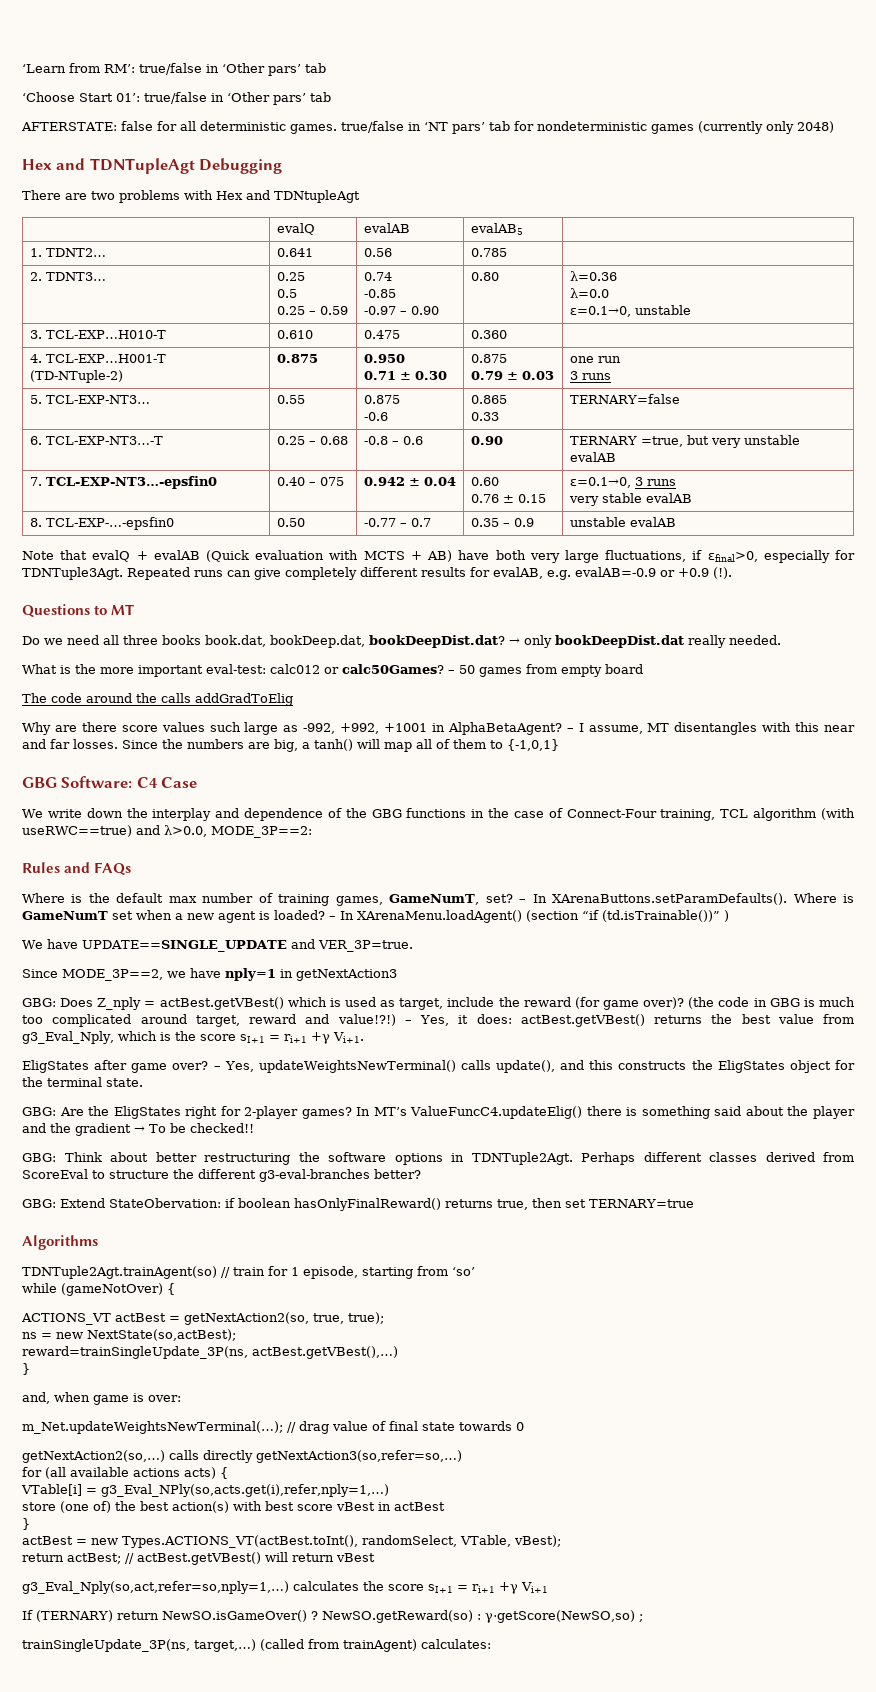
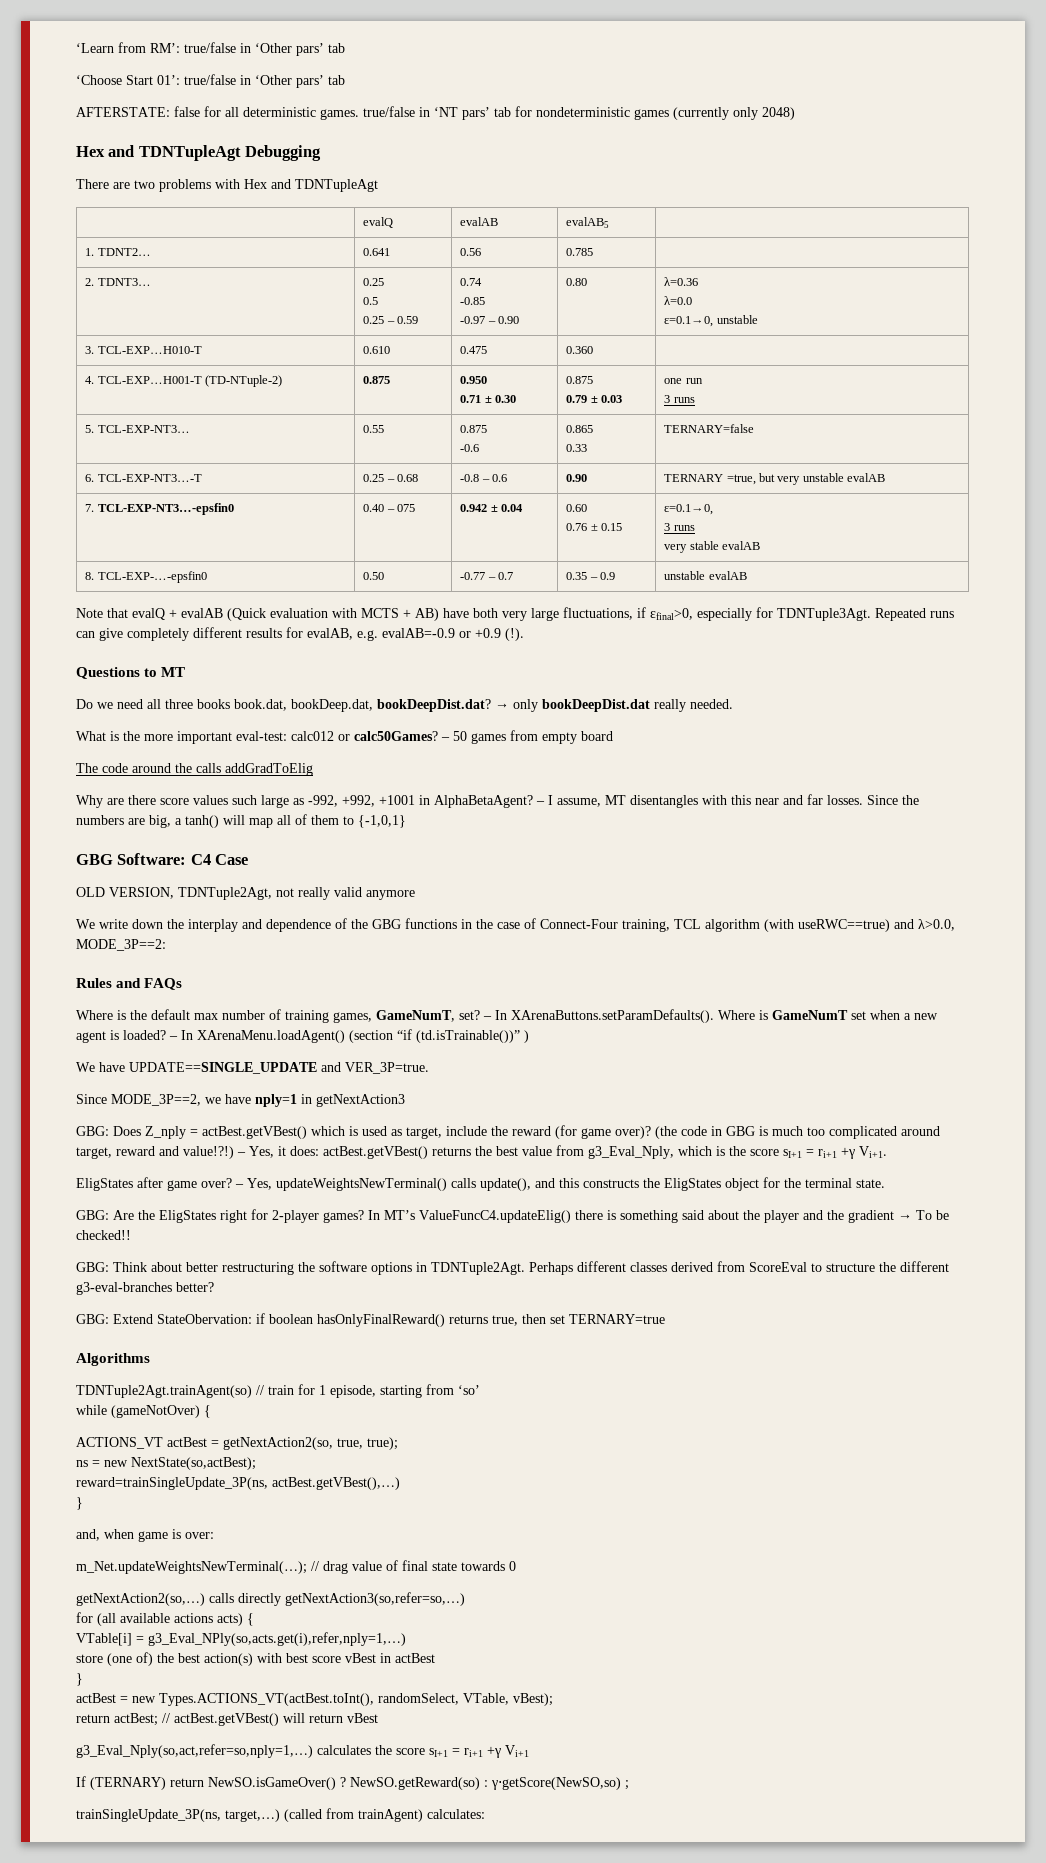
- There are two problems with Hex and TDNtupleAgt
+ There are two problems with Hex and TDNTupleAgt
  7. TCL-EXP-NT3…-epsfin0 | 0.40 – 075 | 0.942 ± 0.04 | 0.60
- 0.76 ± 0.15 | ε=0.1→0, 3 runs
+ 0.76 ± 0.15 | ε=0.1→0,
+ 3 runs
+ OLD VERSION, TDNTuple2Agt, not really valid anymore

